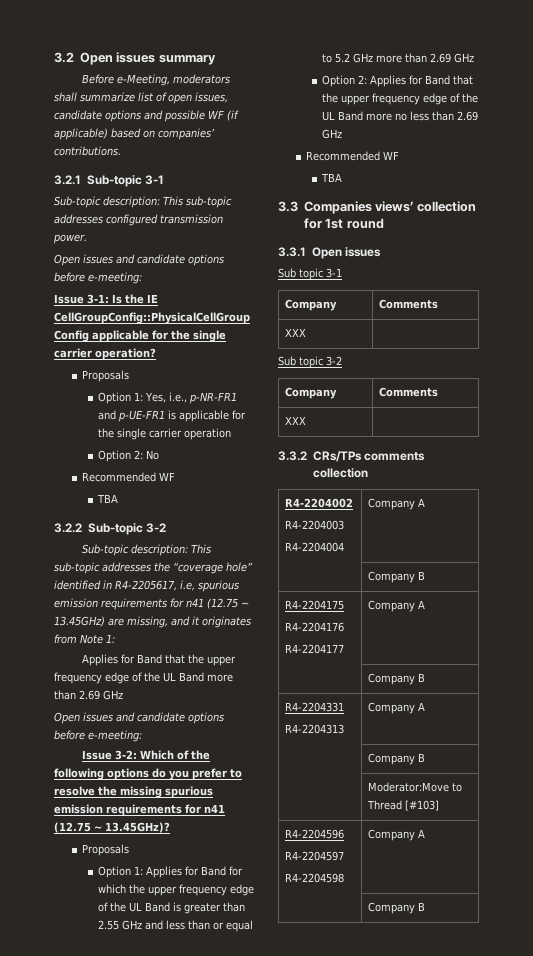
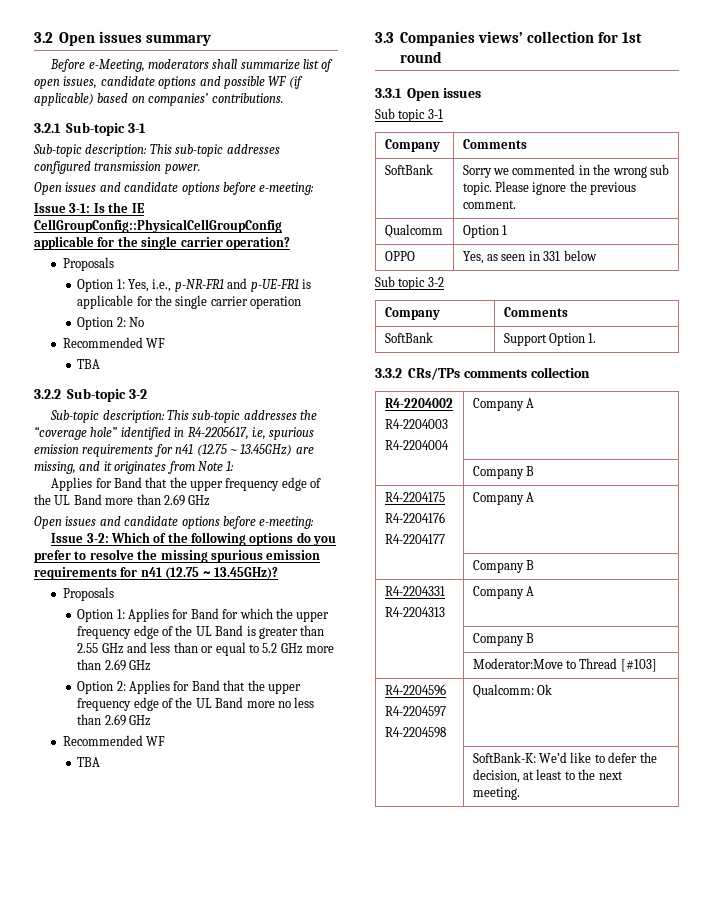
  Sub topic 3-1
  Company | Comments
- XXX |
+ SoftBank | Sorry we commented in the wrong sub topic. Please ignore the previous comment.
+ Qualcomm | Option 1
+ OPPO | Yes, as seen in 331 below
  Sub topic 3-2
  Company | Comments
- XXX |
+ SoftBank | Support Option 1.
  R4-2204596
  R4-2204597
- R4-2204598 | Company A
- | Company B
+ R4-2204598 | Qualcomm: Ok
+ | SoftBank-K: We’d like to defer the decision, at least to the next meeting.

